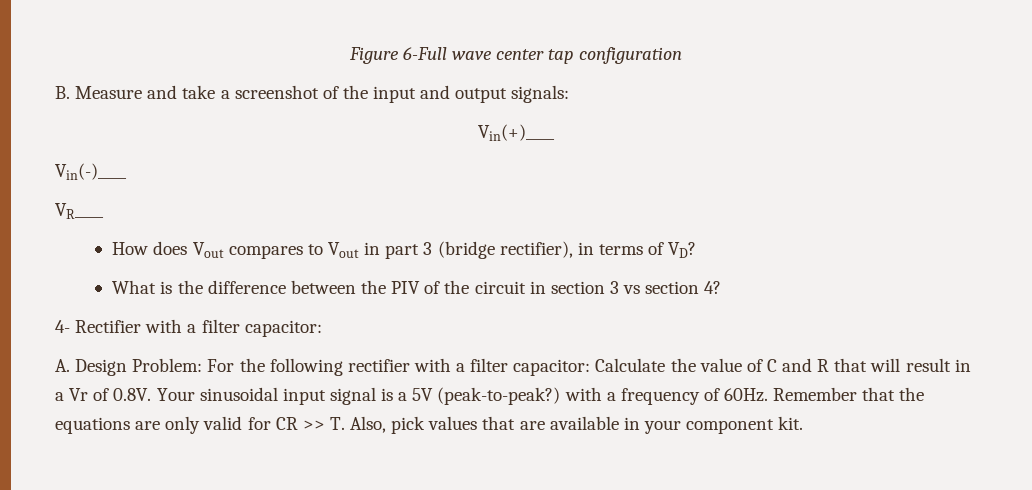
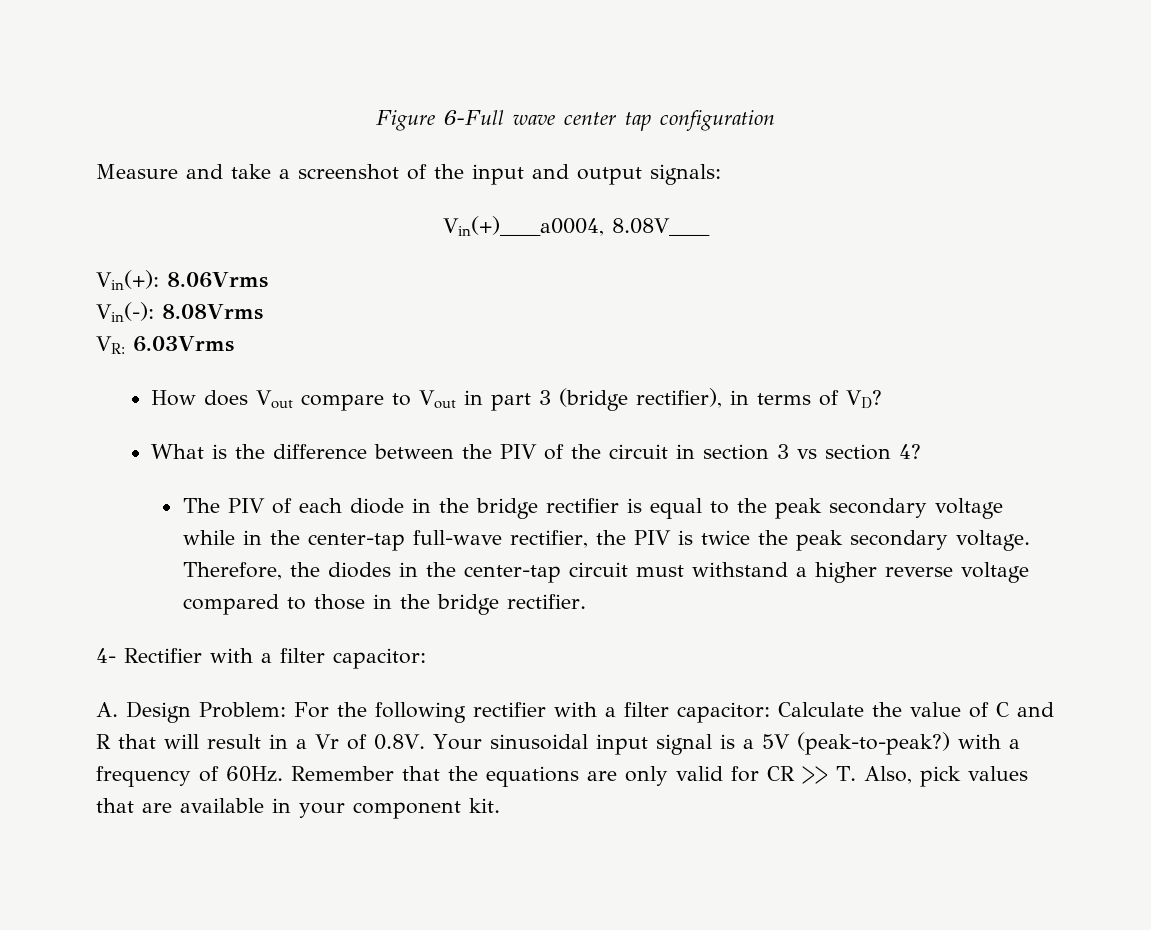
- B. Measure and take a screenshot of the input and output signals:
+ Measure and take a screenshot of the input and output signals:
- Vin(+)____
- Vin(-)____
- VR____
+ Vin(+)____a0004, 8.08V____
+ Vin(+): 8.06Vrms
+ Vin(-): 8.08Vrms
+ VR: 6.03Vrms
- How does Vout compares to Vout in part 3 (bridge rectifier), in terms of VD?
+ How does Vout compare to Vout in part 3 (bridge rectifier), in terms of VD?
+ The PIV of each diode in the bridge rectifier is equal to the peak secondary voltage while in the center-tap full-wave rectifier, the PIV is twice the peak secondary voltage. Therefore, the diodes in the center-tap circuit must withstand a higher reverse voltage compared to those in the bridge rectifier.

